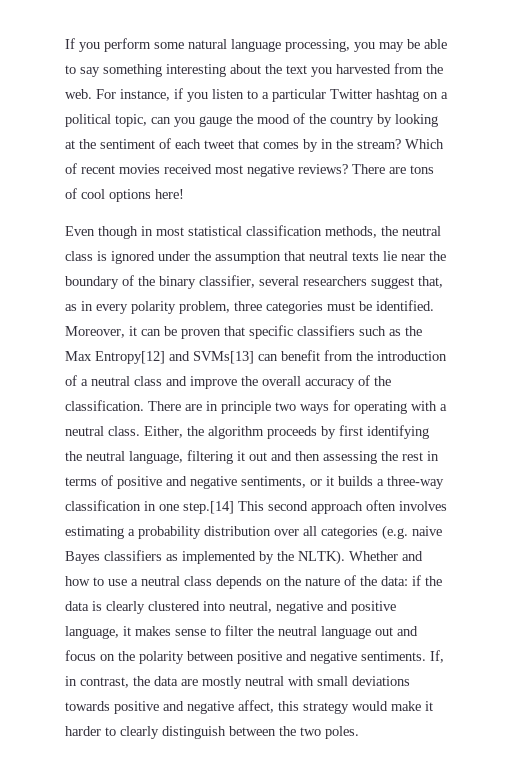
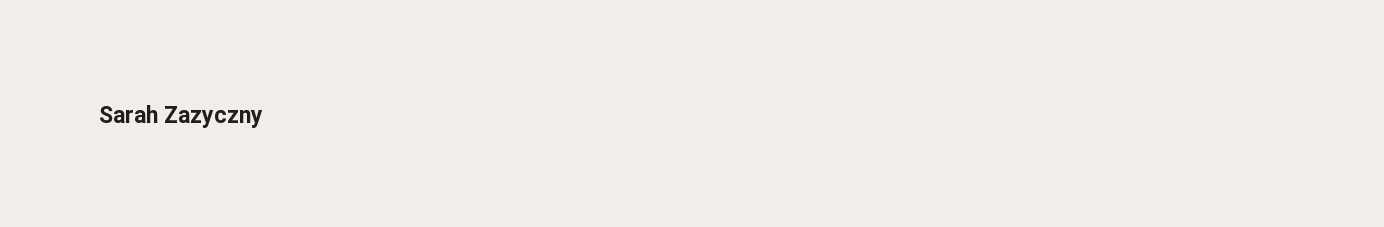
- If you perform some natural language processing, you may be able to say something interesting about the text you harvested from the web. For instance, if you listen to a particular Twitter hashtag on a political topic, can you gauge the mood of the country by looking at the sentiment of each tweet that comes by in the stream? Which of recent movies received most negative reviews? There are tons of cool options here!
- Even though in most statistical classification methods, the neutral class is ignored under the assumption that neutral texts lie near the boundary of the binary classifier, several researchers suggest that, as in every polarity problem, three categories must be identified. Moreover, it can be proven that specific classifiers such as the Max Entropy[12] and SVMs[13] can benefit from the introduction of a neutral class and improve the overall accuracy of the classification. There are in principle two ways for operating with a neutral class. Either, the algorithm proceeds by first identifying the neutral language, filtering it out and then assessing the rest in terms of positive and negative sentiments, or it builds a three-way classification in one step.[14] This second approach often involves estimating a probability distribution over all categories (e.g. naive Bayes classifiers as implemented by the NLTK). Whether and how to use a neutral class depends on the nature of the data: if the data is clearly clustered into neutral, negative and positive language, it makes sense to filter the neutral language out and focus on the polarity between positive and negative sentiments. If, in contrast, the data are mostly neutral with small deviations towards positive and negative affect, this strategy would make it harder to clearly distinguish between the two poles.
+ Sarah Zazyczny

